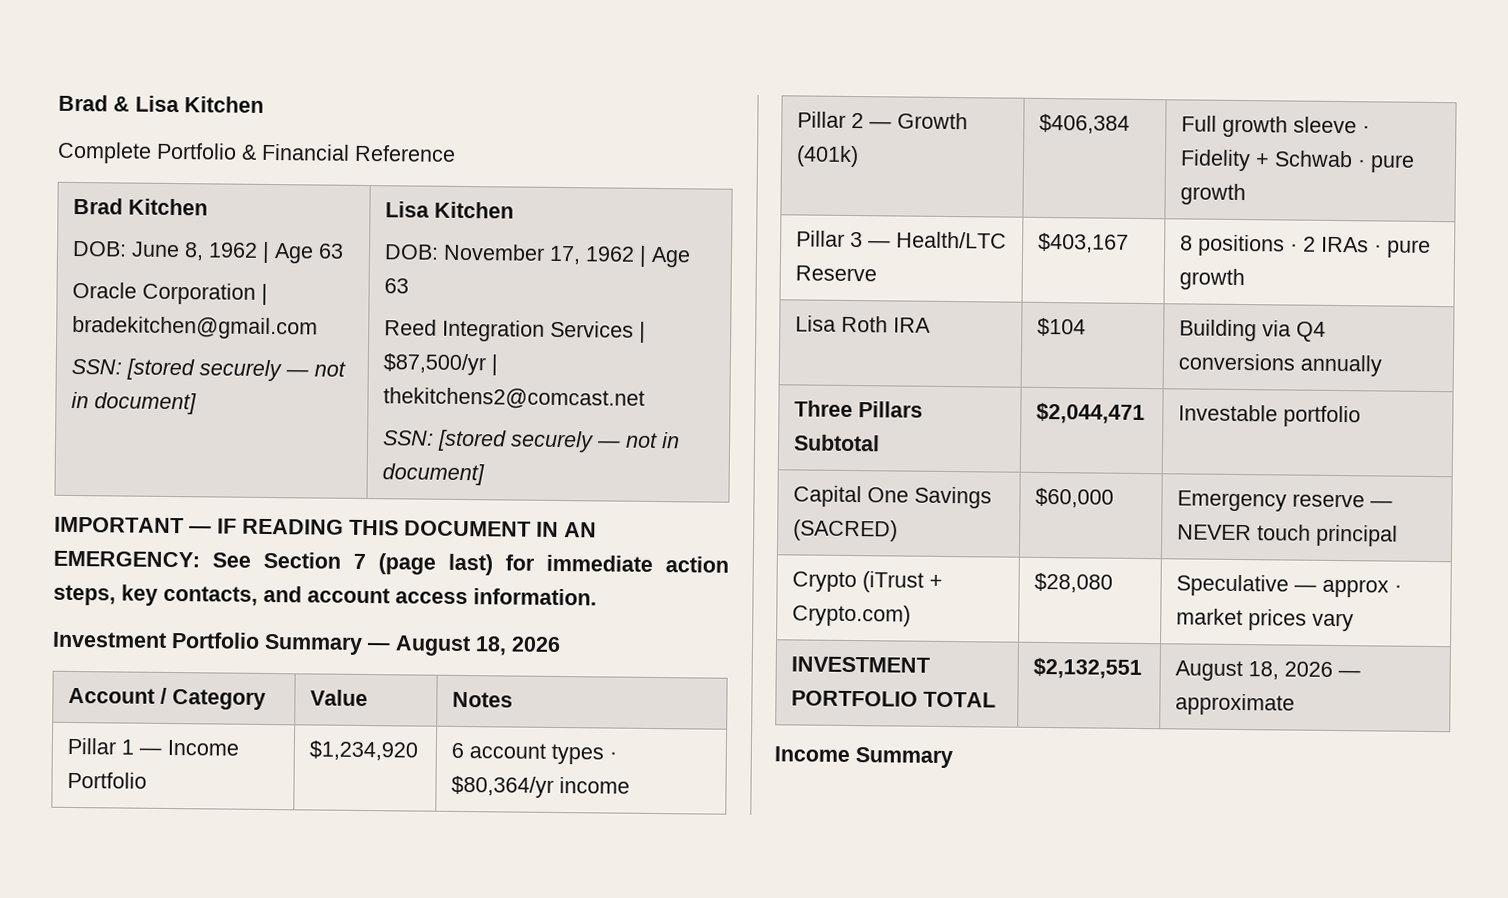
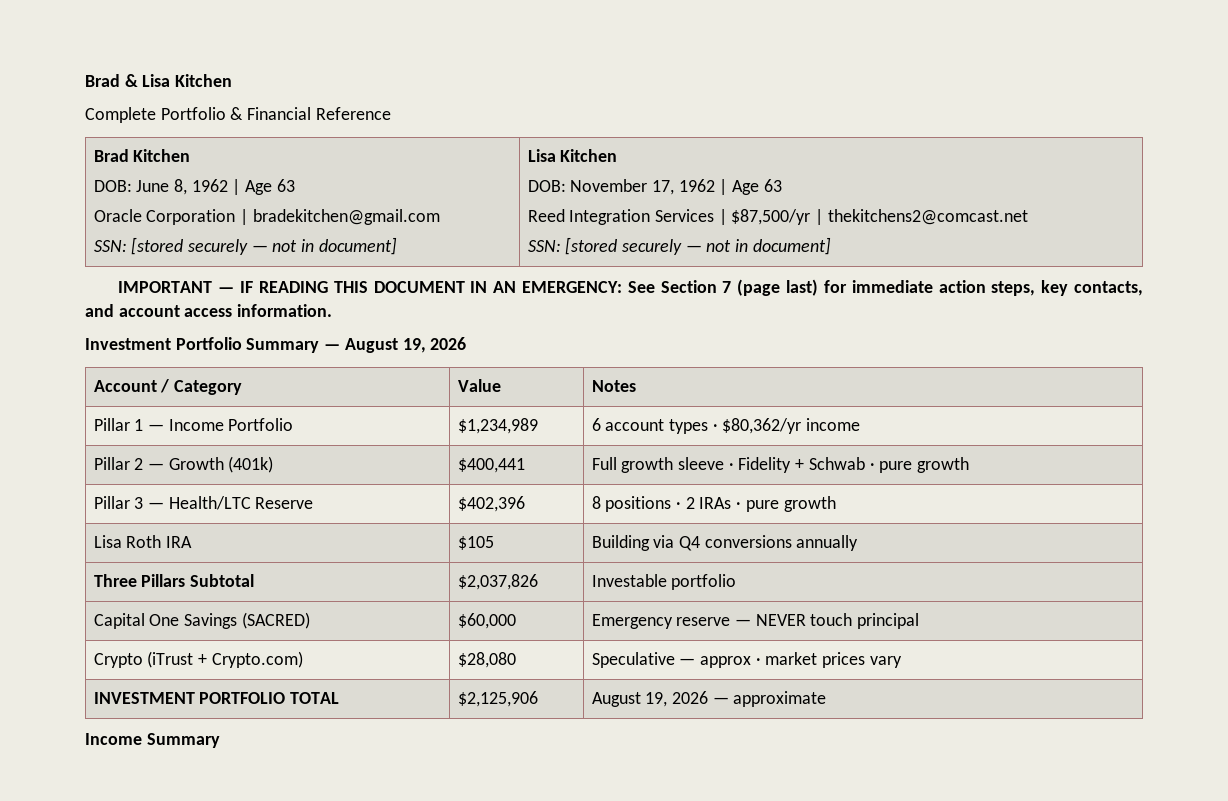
- Investment Portfolio Summary — August 18, 2026
+ Investment Portfolio Summary — August 19, 2026
- Pillar 1 — Income Portfolio | $1,234,920 | 6 account types · $80,364/yr income
+ Pillar 1 — Income Portfolio | $1,234,989 | 6 account types · $80,362/yr income
- Pillar 2 — Growth (401k) | $406,384 | Full growth sleeve · Fidelity + Schwab · pure growth
+ Pillar 2 — Growth (401k) | $400,441 | Full growth sleeve · Fidelity + Schwab · pure growth
- Pillar 3 — Health/LTC Reserve | $403,167 | 8 positions · 2 IRAs · pure growth
+ Pillar 3 — Health/LTC Reserve | $402,396 | 8 positions · 2 IRAs · pure growth
- Lisa Roth IRA | $104 | Building via Q4 conversions annually
+ Lisa Roth IRA | $105 | Building via Q4 conversions annually
- Three Pillars Subtotal | $2,044,471 | Investable portfolio
+ Three Pillars Subtotal | $2,037,826 | Investable portfolio
- INVESTMENT PORTFOLIO TOTAL | $2,132,551 | August 18, 2026 — approximate
+ INVESTMENT PORTFOLIO TOTAL | $2,125,906 | August 19, 2026 — approximate

